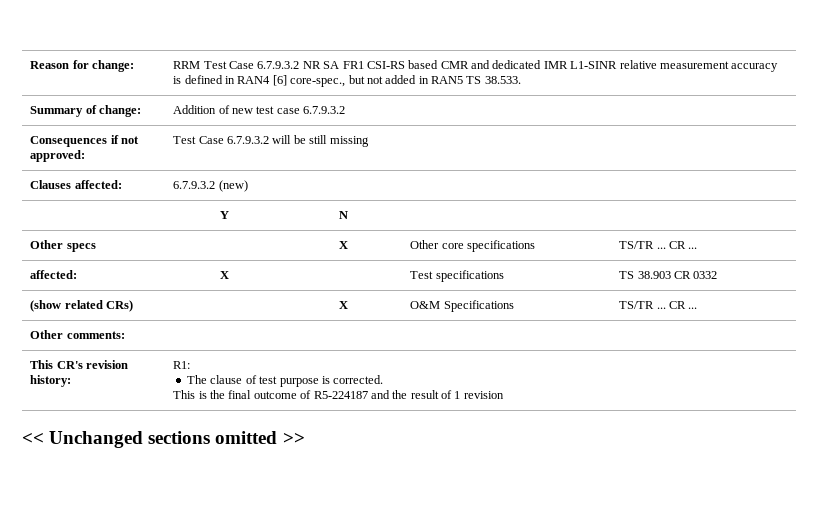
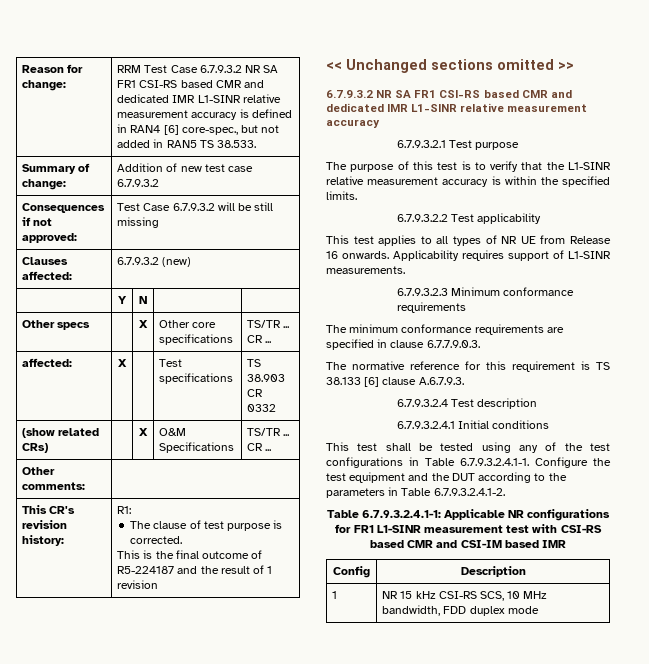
  << Unchanged sections omitted >>
+ 6.7.9.3.2 NR SA FR1 CSI-RS based CMR and dedicated IMR L1-SINR relative measurement accuracy
+ 6.7.9.3.2.1 Test purpose
+ The purpose of this test is to verify that the L1-SINR relative measurement accuracy is within the specified limits.
+ 6.7.9.3.2.2 Test applicability
+ This test applies to all types of NR UE from Release 16 onwards. Applicability requires support of L1-SINR measurements.
+ 6.7.9.3.2.3 Minimum conformance requirements
+ The minimum conformance requirements are specified in clause 6.7.7.9.0.3.
+ The normative reference for this requirement is TS 38.133 [6] clause A.6.7.9.3.
+ 6.7.9.3.2.4 Test description
+ 6.7.9.3.2.4.1 Initial conditions
+ This test shall be tested using any of the test configurations in Table 6.7.9.3.2.4.1-1. Configure the test equipment and the DUT according to the parameters in Table 6.7.9.3.2.4.1-2.
+ Table 6.7.9.3.2.4.1-1: Applicable NR configurations for FR1 L1-SINR measurement test with CSI-RS based CMR and CSI-IM based IMR
+ Config | Description
+ 1 | NR 15 kHz CSI-RS SCS, 10 MHz bandwidth, FDD duplex mode

